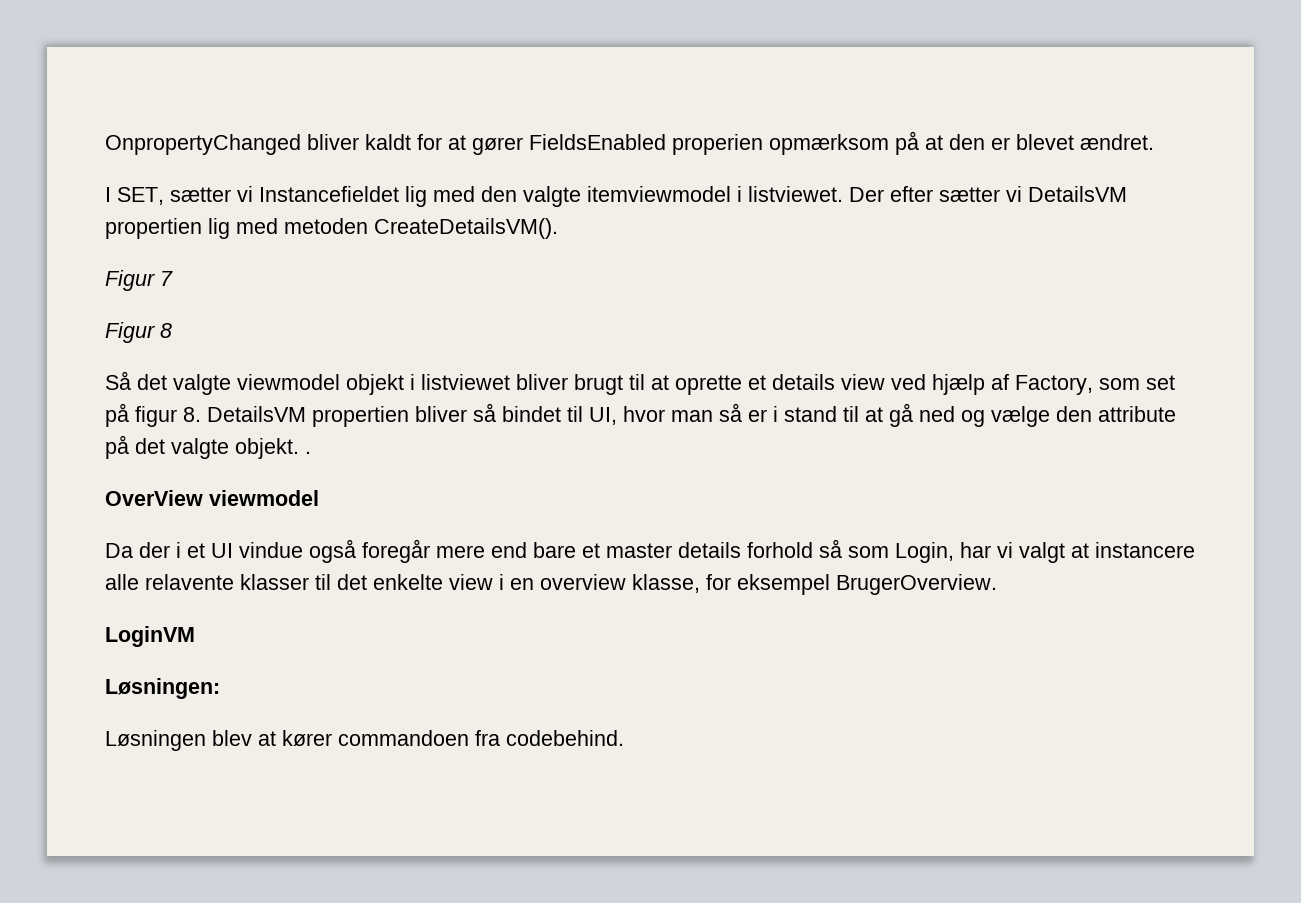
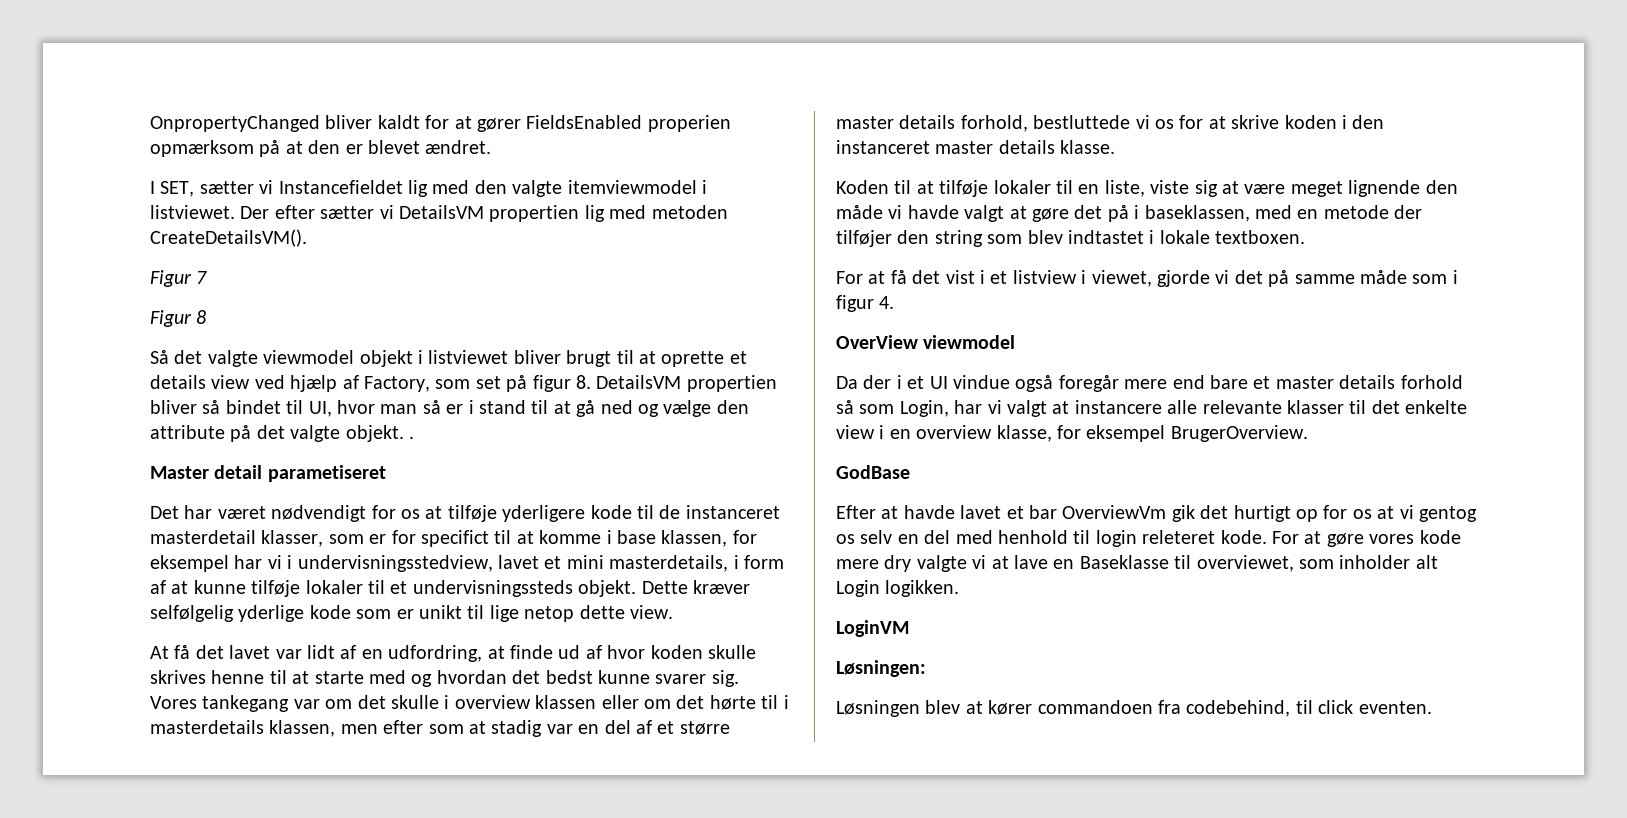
+ Master detail parametiseret
+ Det har været nødvendigt for os at tilføje yderligere kode til de instanceret masterdetail klasser, som er for specifict til at komme i base klassen, for eksempel har vi i undervisningsstedview, lavet et mini masterdetails, i form af at kunne tilføje lokaler til et undervisningssteds objekt. Dette kræver selfølgelig yderlige kode som er unikt til lige netop dette view.
+ At få det lavet var lidt af en udfordring, at finde ud af hvor koden skulle skrives henne til at starte med og hvordan det bedst kunne svarer sig. Vores tankegang var om det skulle i overview klassen eller om det hørte til i masterdetails klassen, men efter som at stadig var en del af et større master details forhold, bestluttede vi os for at skrive koden i den instanceret master details klasse.
+ Koden til at tilføje lokaler til en liste, viste sig at være meget lignende den måde vi havde valgt at gøre det på i baseklassen, med en metode der tilføjer den string som blev indtastet i lokale textboxen.
+ For at få det vist i et listview i viewet, gjorde vi det på samme måde som i figur 4.
- Da der i et UI vindue også foregår mere end bare et master details forhold så som Login, har vi valgt at instancere alle relavente klasser til det enkelte view i en overview klasse, for eksempel BrugerOverview.
+ Da der i et UI vindue også foregår mere end bare et master details forhold så som Login, har vi valgt at instancere alle relevante klasser til det enkelte view i en overview klasse, for eksempel BrugerOverview.
+ GodBase
+ Efter at havde lavet et bar OverviewVm gik det hurtigt op for os at vi gentog os selv en del med henhold til login releteret kode. For at gøre vores kode mere dry valgte vi at lave en Baseklasse til overviewet, som inholder alt Login logikken.
- Løsningen blev at kører commandoen fra codebehind.
+ Løsningen blev at kører commandoen fra codebehind, til click eventen.

